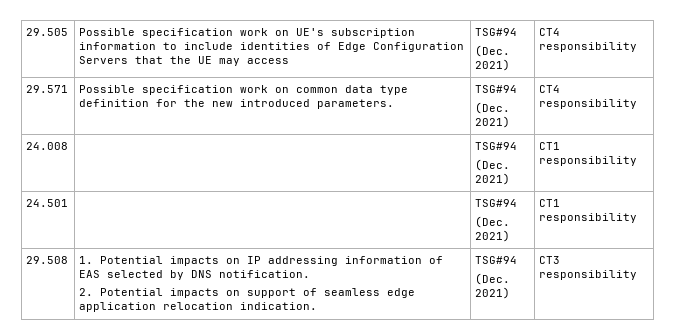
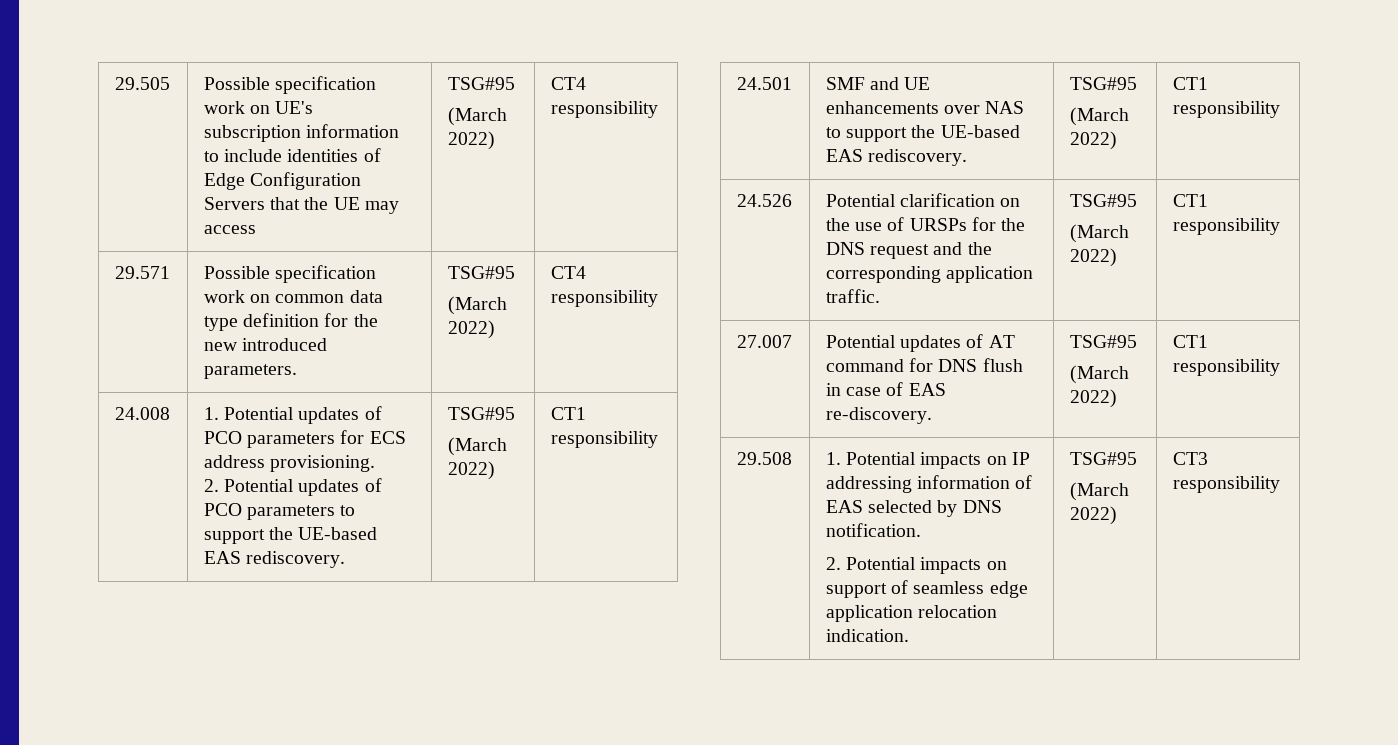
- 29.505 | Possible specification work on UE's subscription information to include identities of Edge Configuration Servers that the UE may access | TSG#94
- (Dec. 2021) | CT4 responsibility
+ 29.505 | Possible specification work on UE's subscription information to include identities of Edge Configuration Servers that the UE may access | TSG#95
+ (March 2022) | CT4 responsibility
- 29.571 | Possible specification work on common data type definition for the new introduced parameters. | TSG#94
- (Dec. 2021) | CT4 responsibility
+ 29.571 | Possible specification work on common data type definition for the new introduced parameters. | TSG#95
+ (March 2022) | CT4 responsibility
- 24.008 | | TSG#94
- (Dec. 2021) | CT1 responsibility
- 24.501 | | TSG#94
- (Dec. 2021) | CT1 responsibility
+ 24.008 | 1. Potential updates of PCO parameters for ECS address provisioning.
+ 2. Potential updates of PCO parameters to support the UE-based EAS rediscovery. | TSG#95
+ (March 2022) | CT1 responsibility
+ 24.501 | SMF and UE enhancements over NAS to support the UE-based EAS rediscovery. | TSG#95
+ (March 2022) | CT1 responsibility
+ 24.526 | Potential clarification on the use of URSPs for the DNS request and the corresponding application traffic. | TSG#95
+ (March 2022) | CT1 responsibility
+ 27.007 | Potential updates of AT command for DNS flush in case of EAS re-discovery. | TSG#95
+ (March 2022) | CT1 responsibility
  29.508 | 1. Potential impacts on IP addressing information of EAS selected by DNS notification.
- 2. Potential impacts on support of seamless edge application relocation indication. | TSG#94
- (Dec. 2021) | CT3 responsibility
+ 2. Potential impacts on support of seamless edge application relocation indication. | TSG#95
+ (March 2022) | CT3 responsibility

